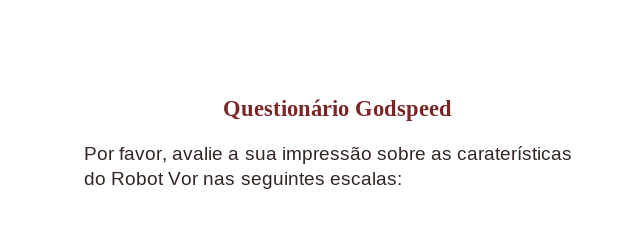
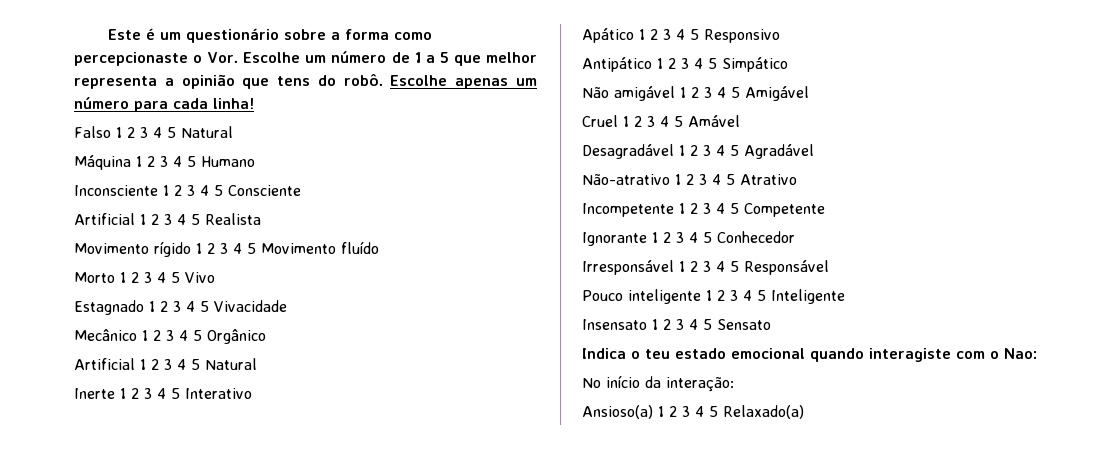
- Questionário Godspeed
- Por favor, avalie a sua impressão sobre as caraterísticas do Robot Vor nas seguintes escalas:
+ Este é um questionário sobre a forma como percepcionaste o Vor. Escolhe um número de 1 a 5 que melhor representa a opinião que tens do robô. Escolhe apenas um número para cada linha!
+ Falso 1 2 3 4 5 Natural
+ Máquina 1 2 3 4 5 Humano
+ Inconsciente 1 2 3 4 5 Consciente
+ Artificial 1 2 3 4 5 Realista
+ Movimento rígido 1 2 3 4 5 Movimento fluído
+ Morto 1 2 3 4 5 Vivo
+ Estagnado 1 2 3 4 5 Vivacidade
+ Mecânico 1 2 3 4 5 Orgânico
+ Artificial 1 2 3 4 5 Natural
+ Inerte 1 2 3 4 5 Interativo
+ Apático 1 2 3 4 5 Responsivo
+ Antipático 1 2 3 4 5 Simpático
+ Não amigável 1 2 3 4 5 Amigável
+ Cruel 1 2 3 4 5 Amável
+ Desagradável 1 2 3 4 5 Agradável
+ Não-atrativo 1 2 3 4 5 Atrativo
+ Incompetente 1 2 3 4 5 Competente
+ Ignorante 1 2 3 4 5 Conhecedor
+ Irresponsável 1 2 3 4 5 Responsável
+ Pouco inteligente 1 2 3 4 5 Inteligente
+ Insensato 1 2 3 4 5 Sensato
+ Indica o teu estado emocional quando interagiste com o Nao:
+ No início da interação:
+ Ansioso(a) 1 2 3 4 5 Relaxado(a)

